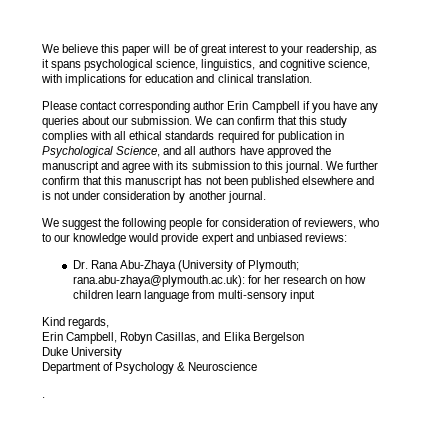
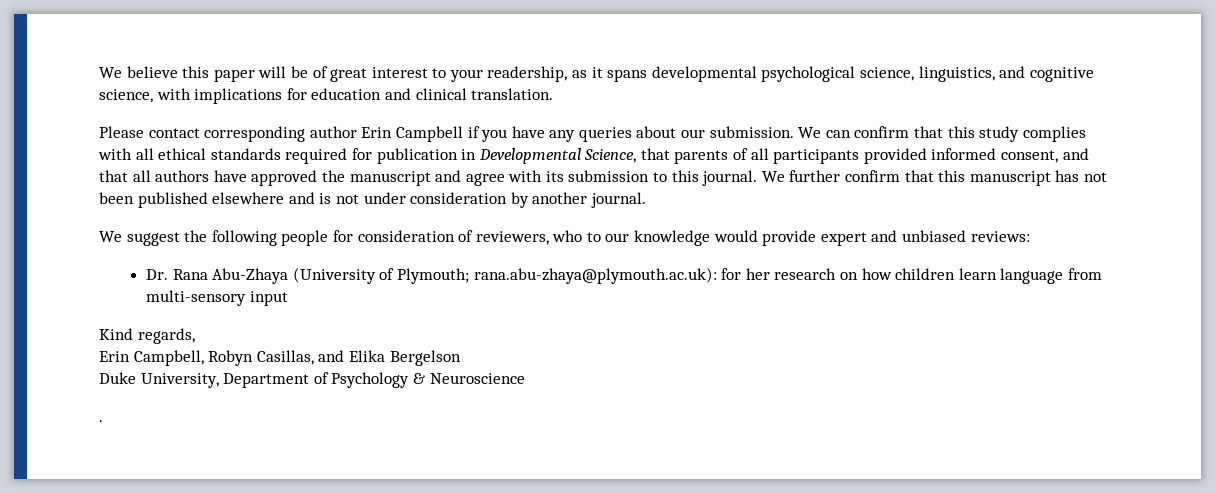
- We believe this paper will be of great interest to your readership, as it spans psychological science, linguistics, and cognitive science, with implications for education and clinical translation.
+ We believe this paper will be of great interest to your readership, as it spans developmental psychological science, linguistics, and cognitive science, with implications for education and clinical translation.
- We can confirm that this study complies with all ethical standards required for publication in Psychological Science, and all authors have approved the manuscript and agree with its submission to this journal.
+ We can confirm that this study complies with all ethical standards required for publication in Developmental Science, that parents of all participants provided informed consent, and that all authors have approved the manuscript and agree with its submission to this journal.
- Duke University
- Department of Psychology & Neuroscience
+ Duke University, Department of Psychology & Neuroscience

